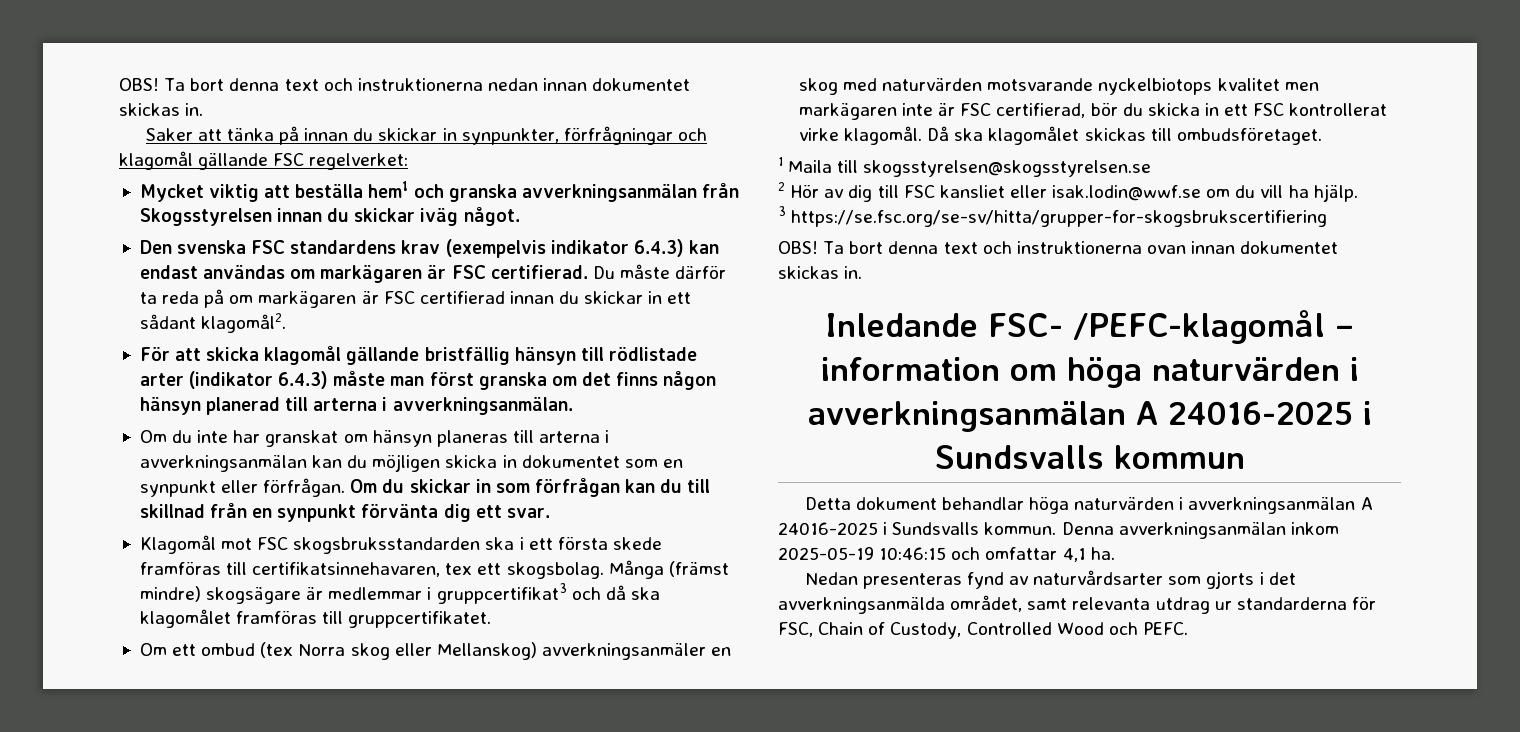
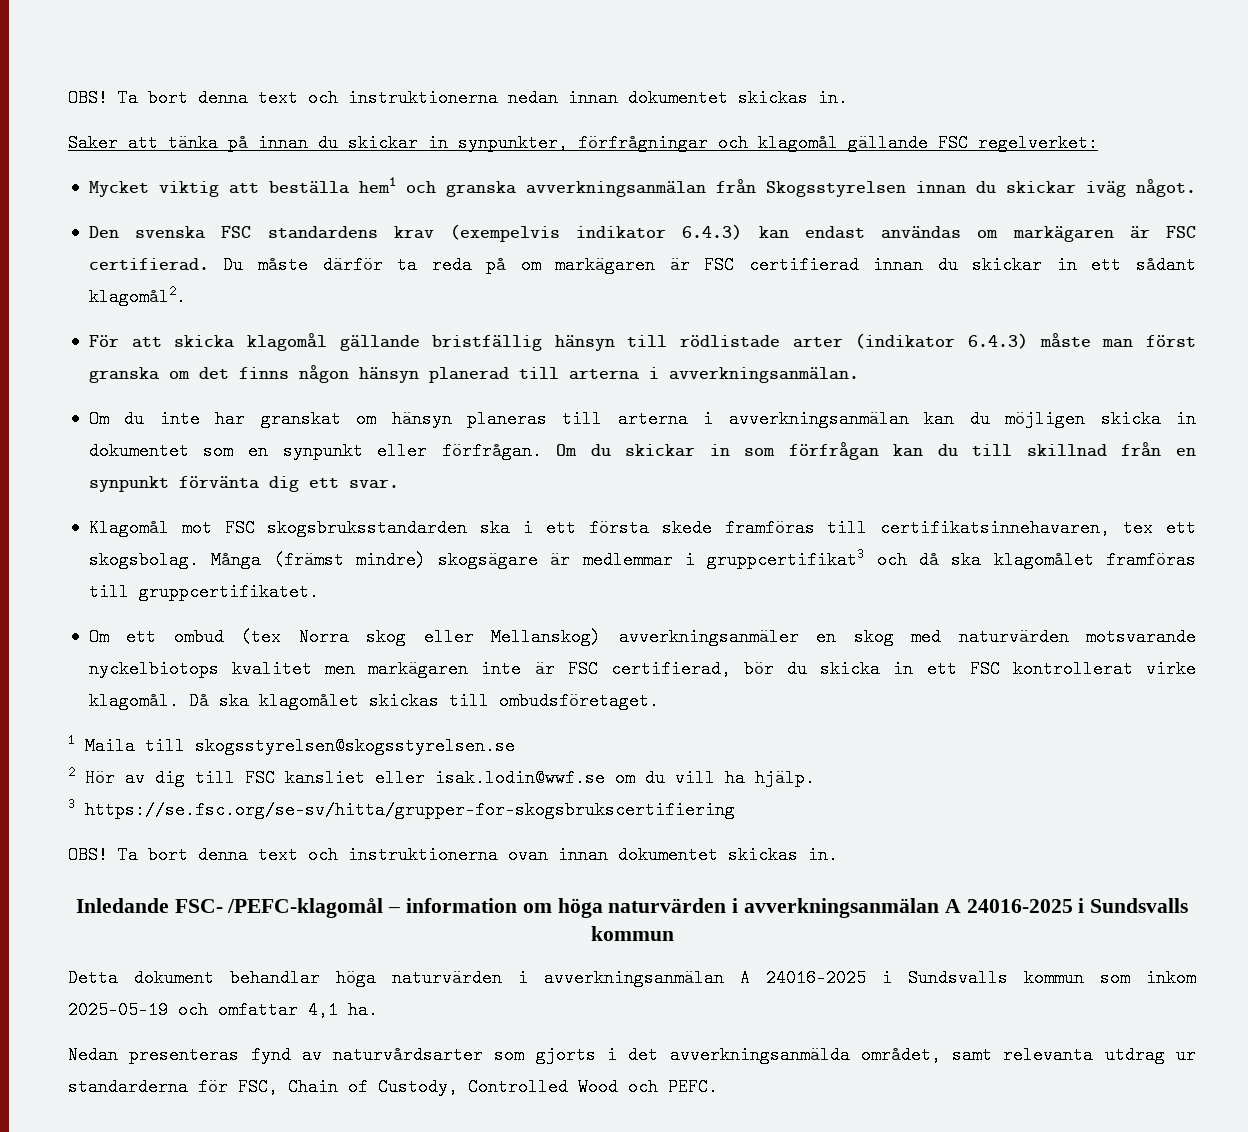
- Detta dokument behandlar höga naturvärden i avverkningsanmälan A 24016-2025 i Sundsvalls kommun. Denna avverkningsanmälan inkom 2025-05-19 10:46:15 och omfattar 4,1 ha.
+ Detta dokument behandlar höga naturvärden i avverkningsanmälan A 24016-2025 i Sundsvalls kommun som inkom 2025-05-19 och omfattar 4,1 ha.

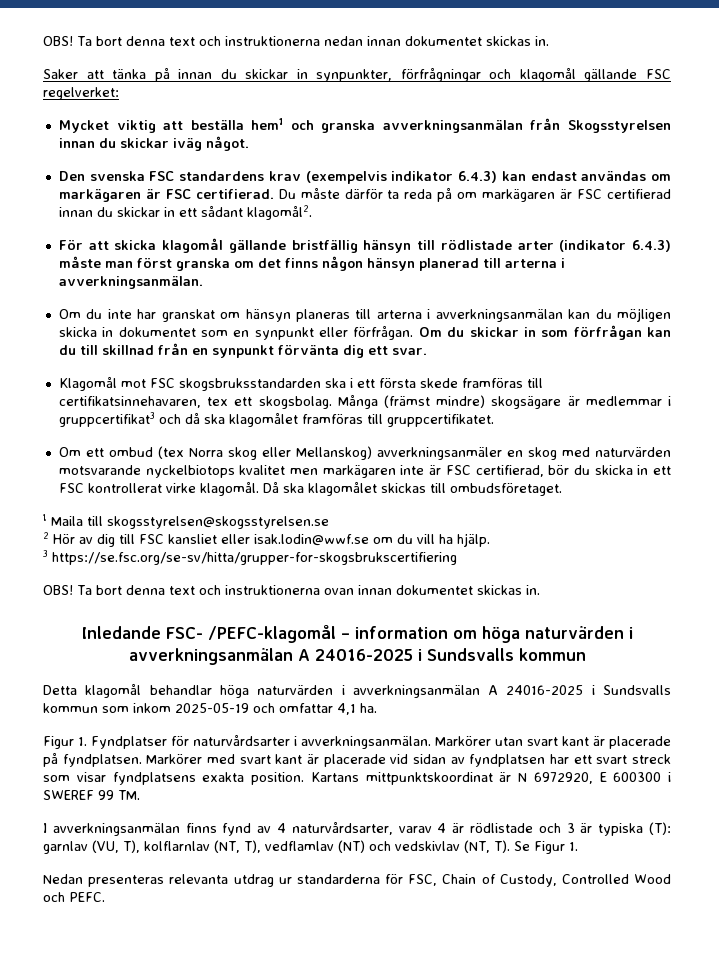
- Detta dokument behandlar höga naturvärden i avverkningsanmälan A 24016-2025 i Sundsvalls kommun som inkom 2025-05-19 och omfattar 4,1 ha.
+ Detta klagomål behandlar höga naturvärden i avverkningsanmälan A 24016-2025 i Sundsvalls kommun som inkom 2025-05-19 och omfattar 4,1 ha.
- Nedan presenteras fynd av naturvårdsarter som gjorts i det avverkningsanmälda området, samt relevanta utdrag ur standarderna för FSC, Chain of Custody, Controlled Wood och PEFC.
+ Figur 1. Fyndplatser för naturvårdsarter i avverkningsanmälan. Markörer utan svart kant är placerade på fyndplatsen. Markörer med svart kant är placerade vid sidan av fyndplatsen har ett svart streck som visar fyndplatsens exakta position. Kartans mittpunktskoordinat är N 6972920, E 600300 i SWEREF 99 TM.
+ I avverkningsanmälan finns fynd av 4 naturvårdsarter, varav 4 är rödlistade och 3 är typiska (T): garnlav (VU, T), kolflarnlav (NT, T), vedflamlav (NT) och vedskivlav (NT, T). Se Figur 1.
+ Nedan presenteras relevanta utdrag ur standarderna för FSC, Chain of Custody, Controlled Wood och PEFC.

